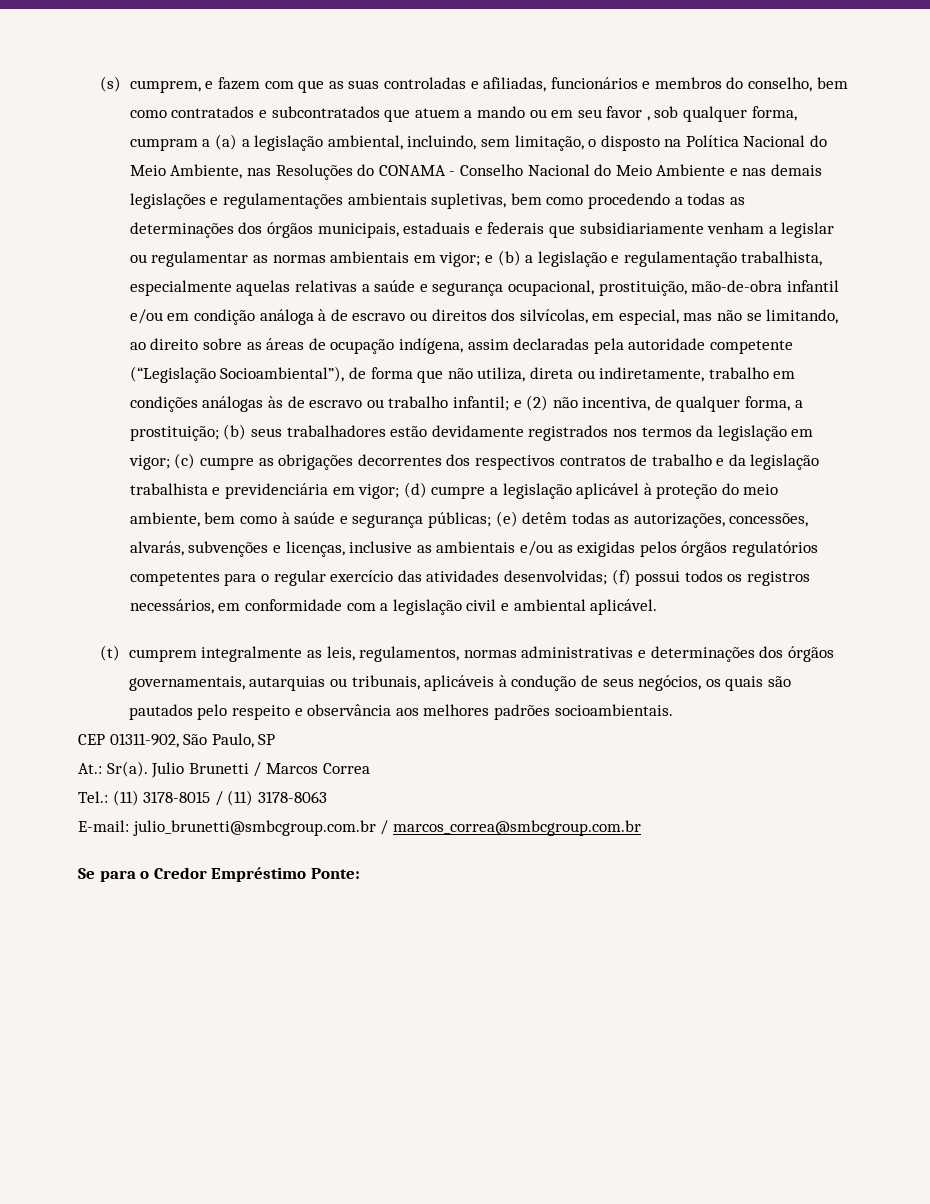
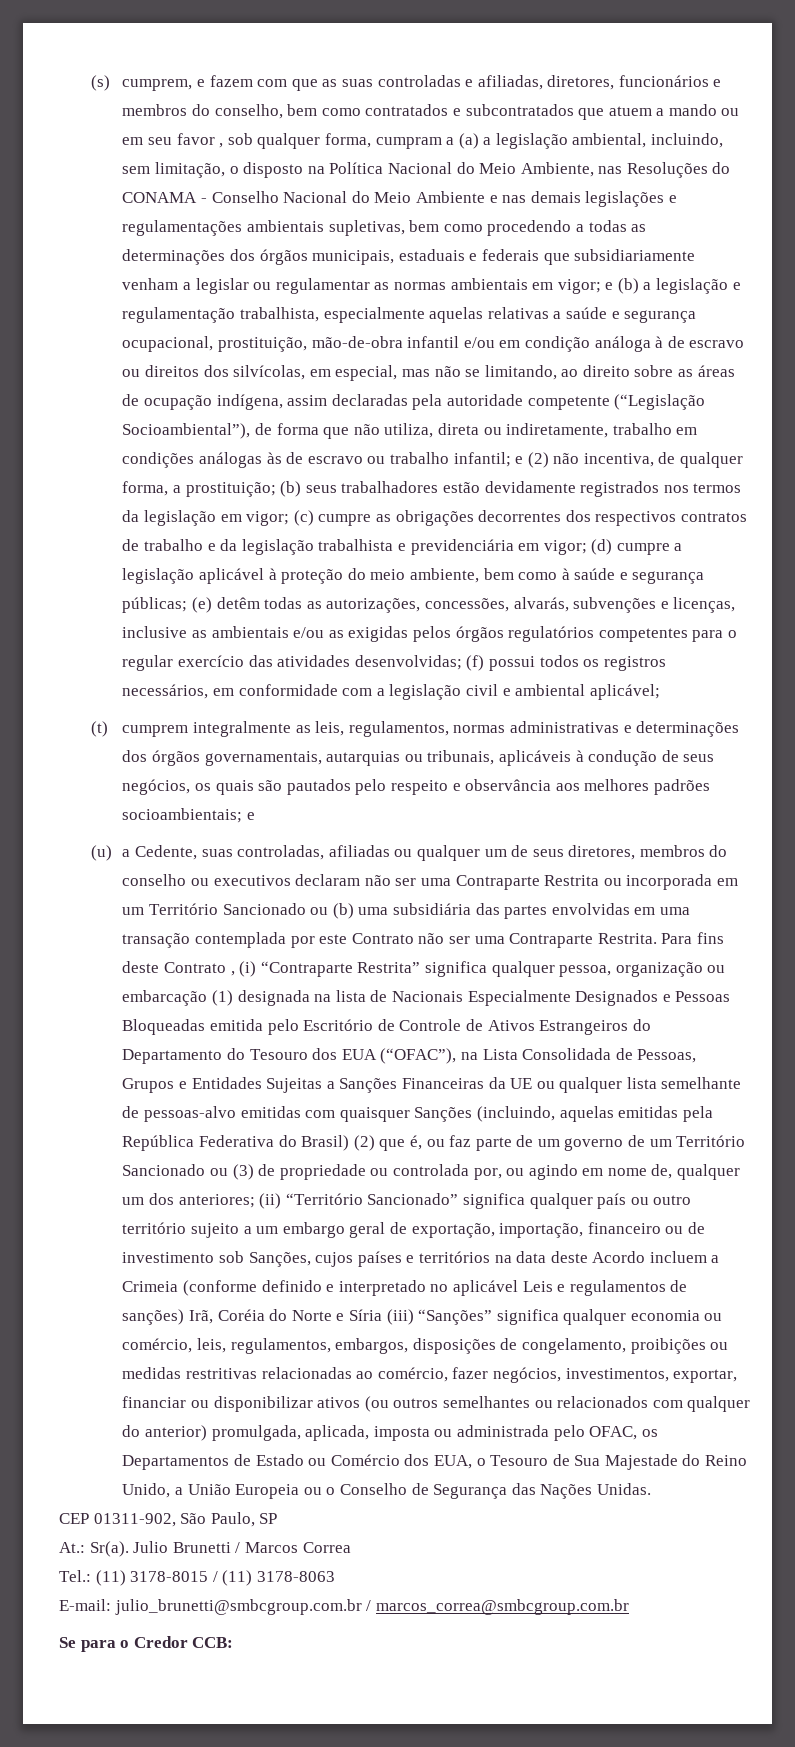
- (s) cumprem, e fazem com que as suas controladas e afiliadas, funcionários e membros do conselho, bem como contratados e subcontratados que atuem a mando ou em seu favor , sob qualquer forma, cumpram a (a) a legislação ambiental, incluindo, sem limitação, o disposto na Política Nacional do Meio Ambiente, nas Resoluções do CONAMA - Conselho Nacional do Meio Ambiente e nas demais legislações e regulamentações ambientais supletivas, bem como procedendo a todas as determinações dos órgãos municipais, estaduais e federais que subsidiariamente venham a legislar ou regulamentar as normas ambientais em vigor;
+ (s) cumprem, e fazem com que as suas controladas e afiliadas, diretores, funcionários e membros do conselho, bem como contratados e subcontratados que atuem a mando ou em seu favor , sob qualquer forma, cumpram a (a) a legislação ambiental, incluindo, sem limitação, o disposto na Política Nacional do Meio Ambiente, nas Resoluções do CONAMA - Conselho Nacional do Meio Ambiente e nas demais legislações e regulamentações ambientais supletivas, bem como procedendo a todas as determinações dos órgãos municipais, estaduais e federais que subsidiariamente venham a legislar ou regulamentar as normas ambientais em vigor;
- (f) possui todos os registros necessários, em conformidade com a legislação civil e ambiental aplicável.
+ (f) possui todos os registros necessários, em conformidade com a legislação civil e ambiental aplicável;
- (t) cumprem integralmente as leis, regulamentos, normas administrativas e determinações dos órgãos governamentais, autarquias ou tribunais, aplicáveis à condução de seus negócios, os quais são pautados pelo respeito e observância aos melhores padrões socioambientais.
+ (t) cumprem integralmente as leis, regulamentos, normas administrativas e determinações dos órgãos governamentais, autarquias ou tribunais, aplicáveis à condução de seus negócios, os quais são pautados pelo respeito e observância aos melhores padrões socioambientais; e
+ (u) a Cedente, suas controladas, afiliadas ou qualquer um de seus diretores, membros do conselho ou executivos declaram não ser uma Contraparte Restrita ou incorporada em um Território Sancionado ou (b) uma subsidiária das partes envolvidas em uma transação contemplada por este Contrato não ser uma Contraparte Restrita. Para fins deste Contrato , (i) “Contraparte Restrita” significa qualquer pessoa, organização ou embarcação (1) designada na lista de Nacionais Especialmente Designados e Pessoas Bloqueadas emitida pelo Escritório de Controle de Ativos Estrangeiros do Departamento do Tesouro dos EUA (“OFAC”), na Lista Consolidada de Pessoas, Grupos e Entidades Sujeitas a Sanções Financeiras da UE ou qualquer lista semelhante de pessoas-alvo emitidas com quaisquer Sanções (incluindo, aquelas emitidas pela República Federativa do Brasil) (2) que é, ou faz parte de um governo de um Território Sancionado ou (3) de propriedade ou controlada por, ou agindo em nome de, qualquer um dos anteriores; (ii) “Território Sancionado” significa qualquer país ou outro território sujeito a um embargo geral de exportação, importação, financeiro ou de investimento sob Sanções, cujos países e territórios na data deste Acordo incluem a Crimeia (conforme definido e interpretado no aplicável Leis e regulamentos de sanções) Irã, Coréia do Norte e Síria (iii) “Sanções” significa qualquer economia ou comércio, leis, regulamentos, embargos, disposições de congelamento, proibições ou medidas restritivas relacionadas ao comércio, fazer negócios, investimentos, exportar, financiar ou disponibilizar ativos (ou outros semelhantes ou relacionados com qualquer do anterior) promulgada, aplicada, imposta ou administrada pelo OFAC, os Departamentos de Estado ou Comércio dos EUA, o Tesouro de Sua Majestade do Reino Unido, a União Europeia ou o Conselho de Segurança das Nações Unidas.
- Se para o Credor Empréstimo Ponte:
+ Se para o Credor CCB:

